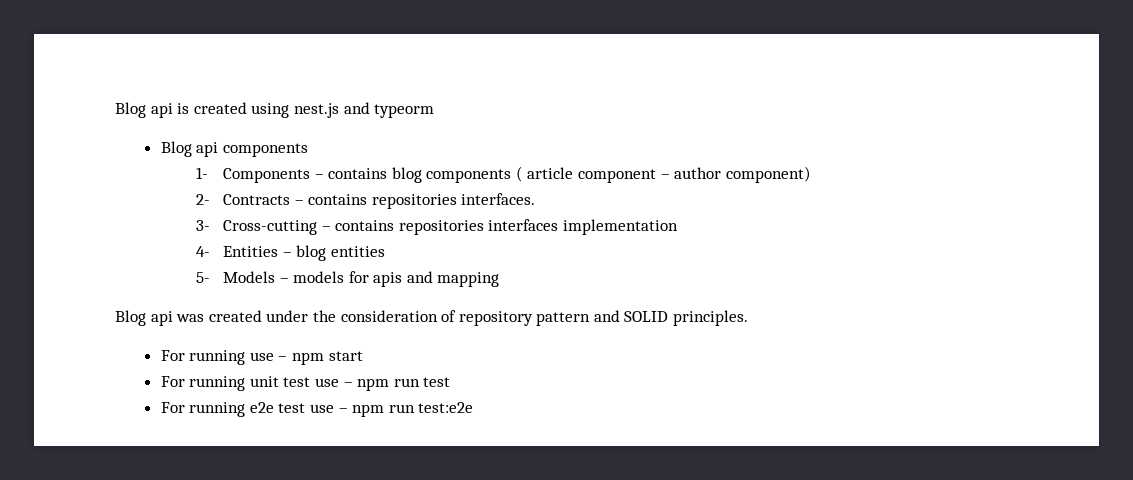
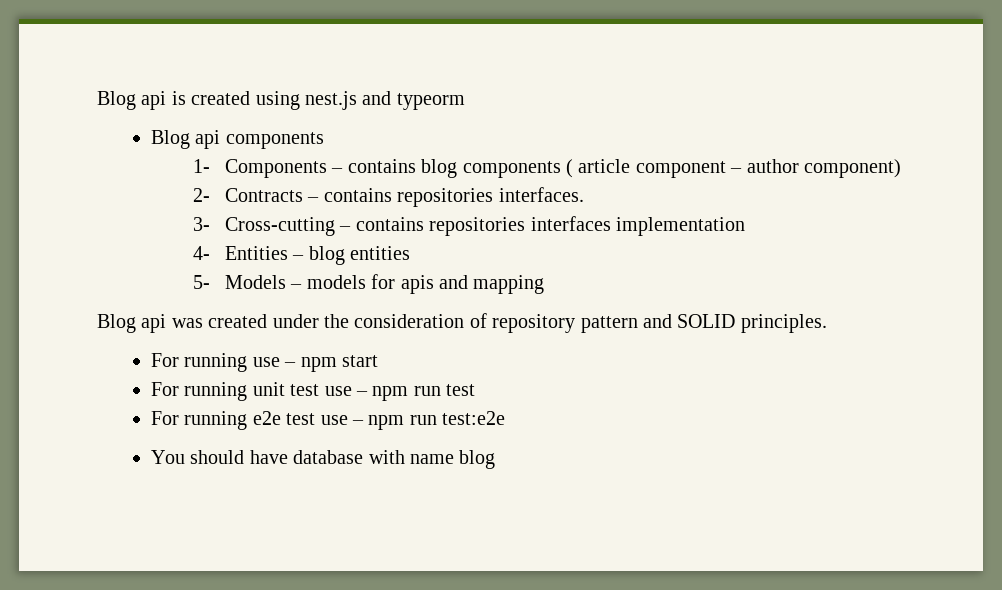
+ You should have database with name blog

